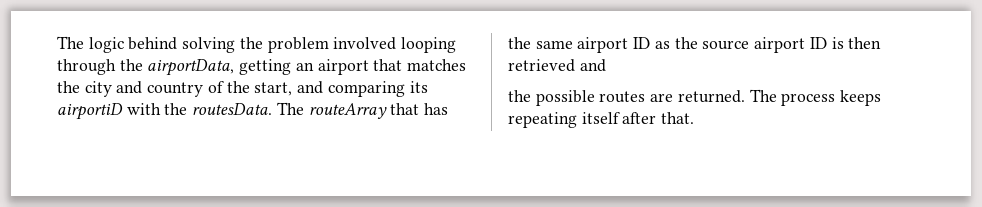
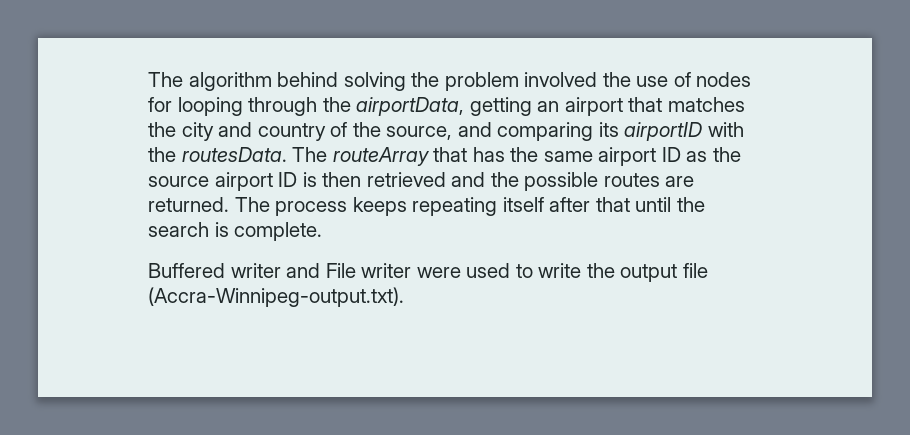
- The logic behind solving the problem involved looping through the airportData, getting an airport that matches the city and country of the start, and comparing its airportiD with the routesData.
+ The algorithm behind solving the problem involved the use of nodes for looping through the airportData, getting an airport that matches the city and country of the source, and comparing its airportID with the routesData.
- The routeArray that has the same airport ID as the source airport ID is then retrieved and
- the possible routes are returned.
+ The routeArray that has the same airport ID as the source airport ID is then retrieved and the possible routes are returned.
- The process keeps repeating itself after that.
+ The process keeps repeating itself after that until the search is complete.
+ Buffered writer and File writer were used to write the output file (Accra-Winnipeg-output.txt).

